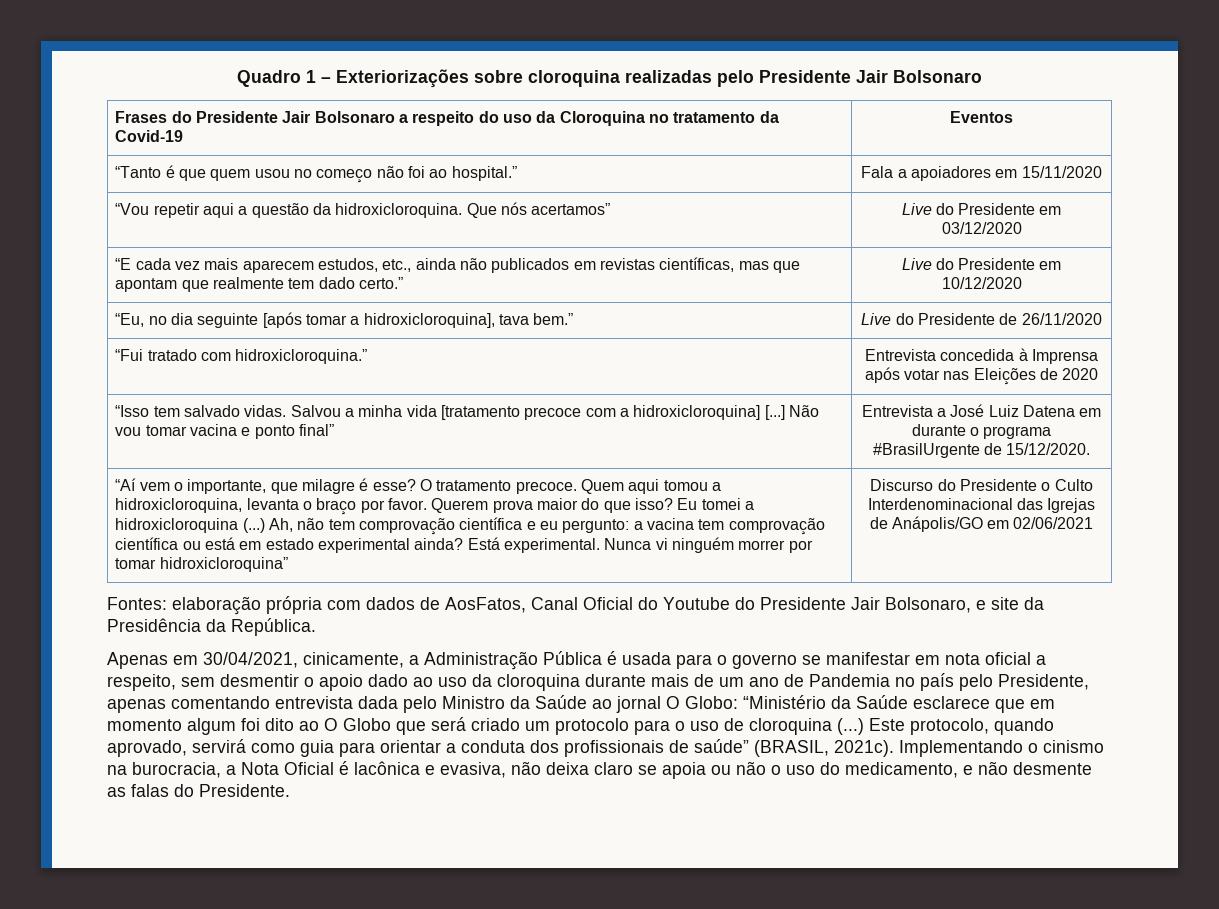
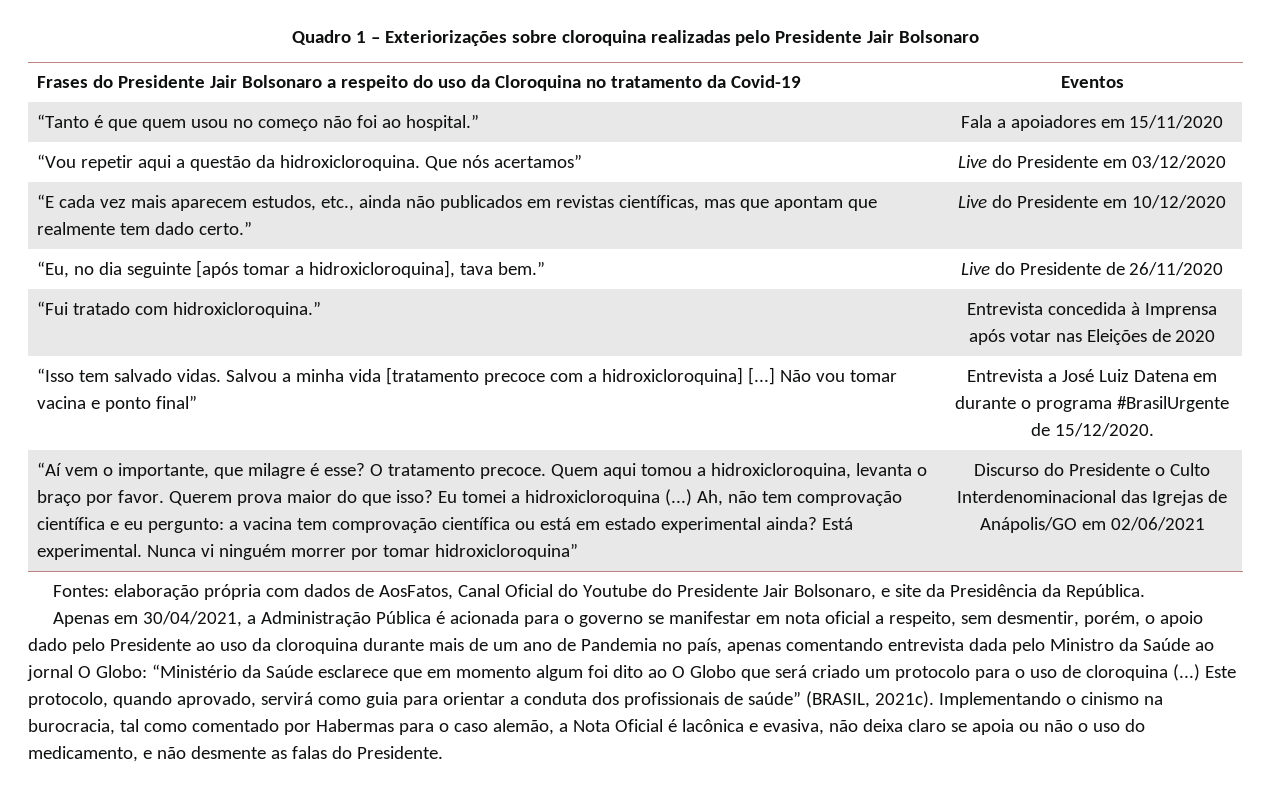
- Apenas em 30/04/2021, cinicamente, a Administração Pública é usada para o governo se manifestar em nota oficial a respeito, sem desmentir o apoio dado ao uso da cloroquina durante mais de um ano de Pandemia no país pelo Presidente, apenas comentando entrevista dada pelo Ministro da Saúde ao jornal O Globo:
+ Apenas em 30/04/2021, a Administração Pública é acionada para o governo se manifestar em nota oficial a respeito, sem desmentir, porém, o apoio dado pelo Presidente ao uso da cloroquina durante mais de um ano de Pandemia no país, apenas comentando entrevista dada pelo Ministro da Saúde ao jornal O Globo:
- Implementando o cinismo na burocracia, a Nota Oficial é lacônica e evasiva, não deixa claro se apoia ou não o uso do medicamento, e não desmente as falas do Presidente.
+ Implementando o cinismo na burocracia, tal como comentado por Habermas para o caso alemão, a Nota Oficial é lacônica e evasiva, não deixa claro se apoia ou não o uso do medicamento, e não desmente as falas do Presidente.

